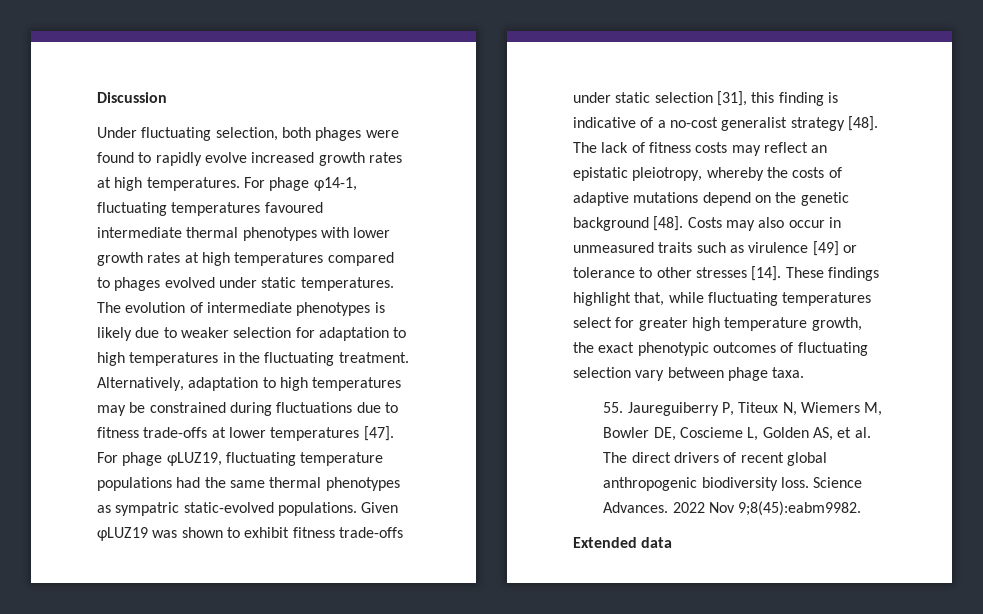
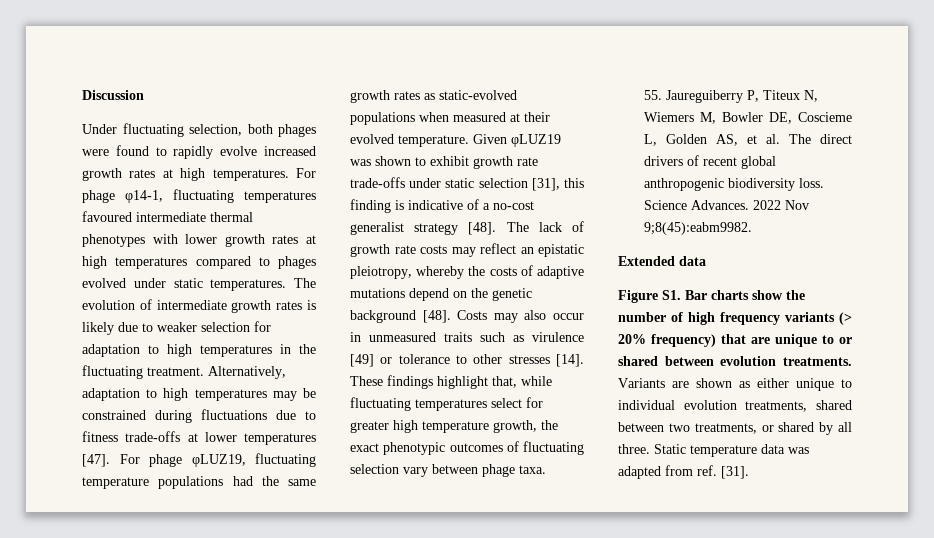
- The evolution of intermediate phenotypes is likely due to weaker selection for adaptation to high temperatures in the fluctuating treatment.
+ The evolution of intermediate growth rates is likely due to weaker selection for adaptation to high temperatures in the fluctuating treatment.
- For phage φLUZ19, fluctuating temperature populations had the same thermal phenotypes as sympatric static-evolved populations.
+ For phage φLUZ19, fluctuating temperature populations had the same growth rates as static-evolved populations when measured at their evolved temperature.
- Given φLUZ19 was shown to exhibit fitness trade-offs under static selection [31], this finding is indicative of a no-cost generalist strategy [48].
+ Given φLUZ19 was shown to exhibit growth rate trade-offs under static selection [31], this finding is indicative of a no-cost generalist strategy [48].
- The lack of fitness costs may reflect an epistatic pleiotropy, whereby the costs of adaptive mutations depend on the genetic background [48].
+ The lack of growth rate costs may reflect an epistatic pleiotropy, whereby the costs of adaptive mutations depend on the genetic background [48].
+ Figure S1. Bar charts show the number of high frequency variants (> 20% frequency) that are unique to or shared between evolution treatments. Variants are shown as either unique to individual evolution treatments, shared between two treatments, or shared by all three. Static temperature data was adapted from ref. [31].

